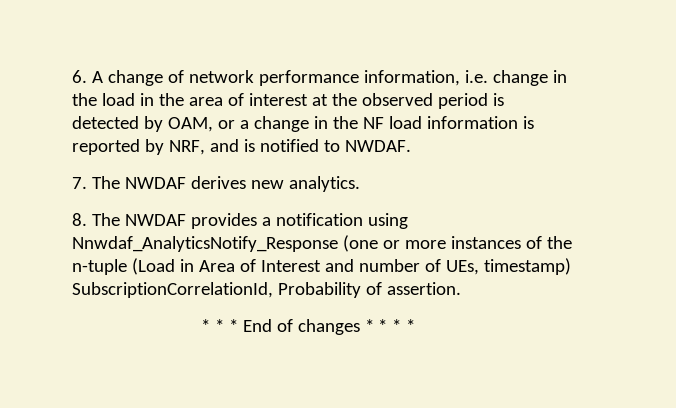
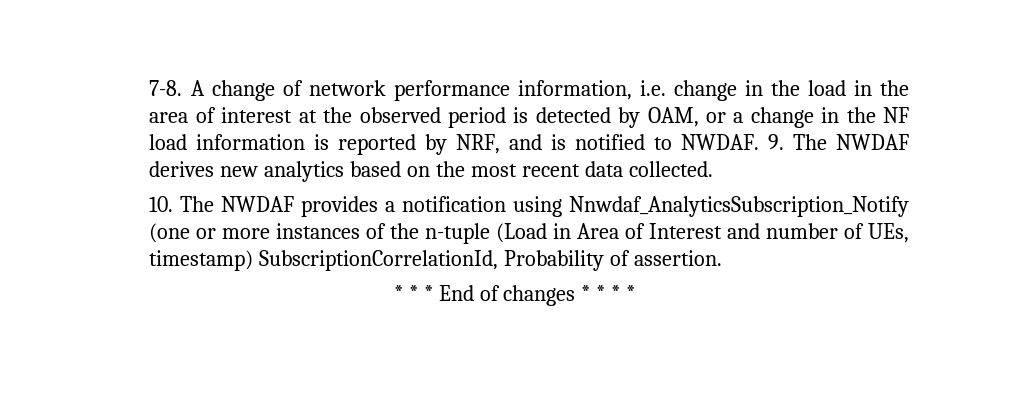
- 6. A change of network performance information, i.e. change in the load in the area of interest at the observed period is detected by OAM, or a change in the NF load information is reported by NRF, and is notified to NWDAF.
- 7. The NWDAF derives new analytics.
- 8. The NWDAF provides a notification using Nnwdaf_AnalyticsNotify_Response (one or more instances of the n-tuple (Load in Area of Interest and number of UEs, timestamp) SubscriptionCorrelationId, Probability of assertion.
+ 7-8. A change of network performance information, i.e. change in the load in the area of interest at the observed period is detected by OAM, or a change in the NF load information is reported by NRF, and is notified to NWDAF. 9. The NWDAF derives new analytics based on the most recent data collected.
+ 10. The NWDAF provides a notification using Nnwdaf_AnalyticsSubscription_Notify (one or more instances of the n-tuple (Load in Area of Interest and number of UEs, timestamp) SubscriptionCorrelationId, Probability of assertion.

